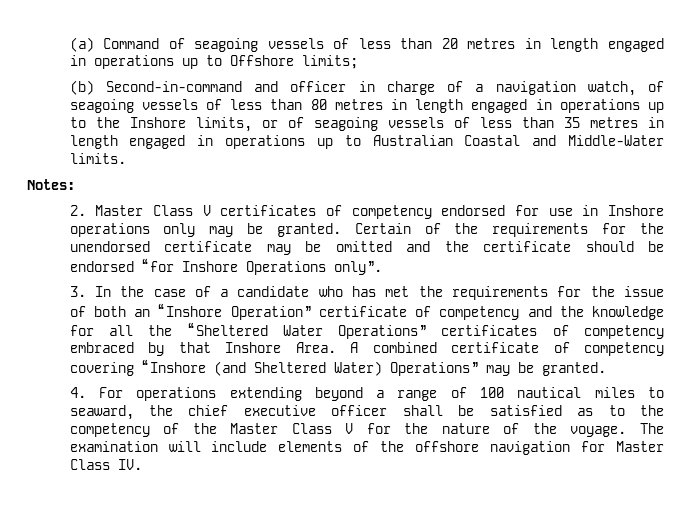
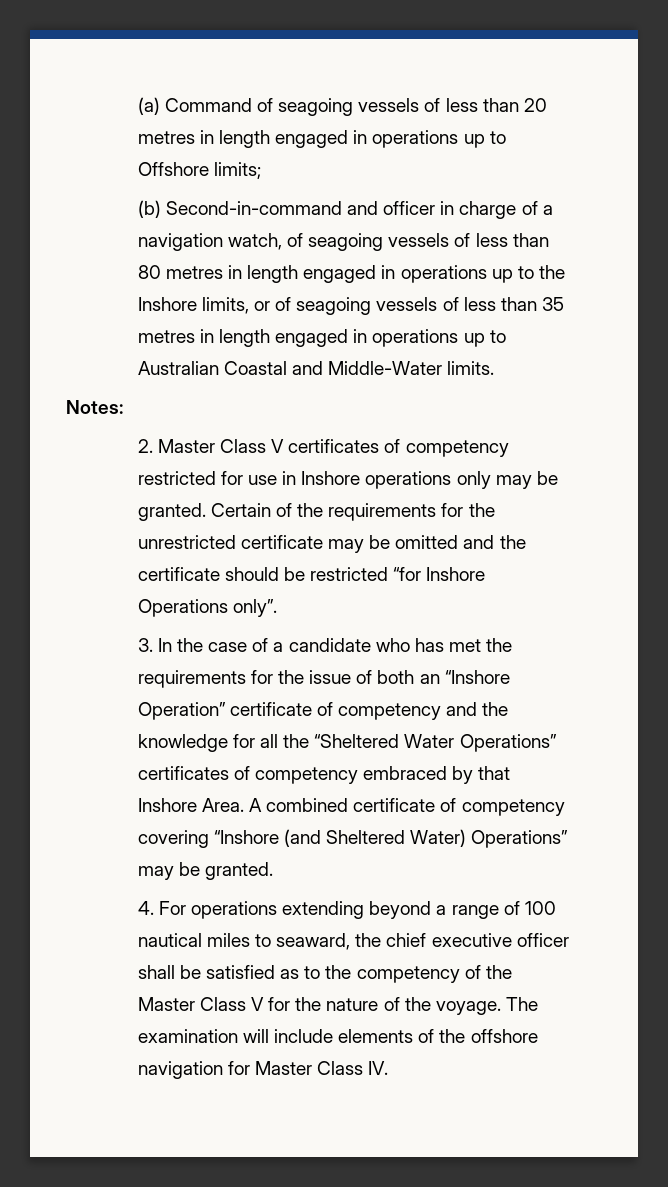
- 2. Master Class V certificates of competency endorsed for use in Inshore operations only may be granted.
+ 2. Master Class V certificates of competency restricted for use in Inshore operations only may be granted.
- Certain of the requirements for the unendorsed certificate may be omitted and the certificate should be endorsed “for Inshore Operations only”.
+ Certain of the requirements for the unrestricted certificate may be omitted and the certificate should be restricted “for Inshore Operations only”.

